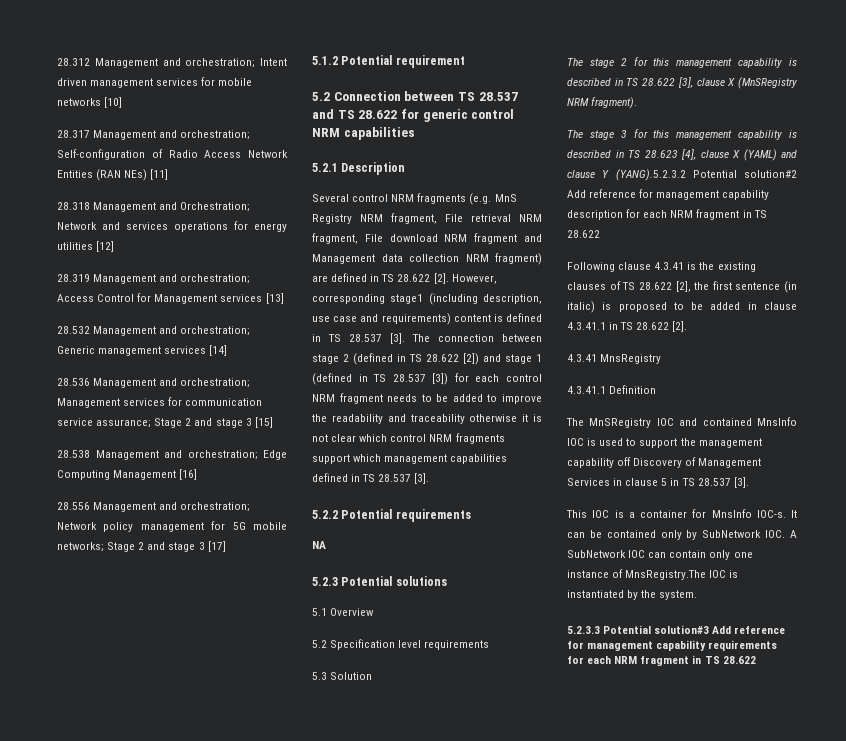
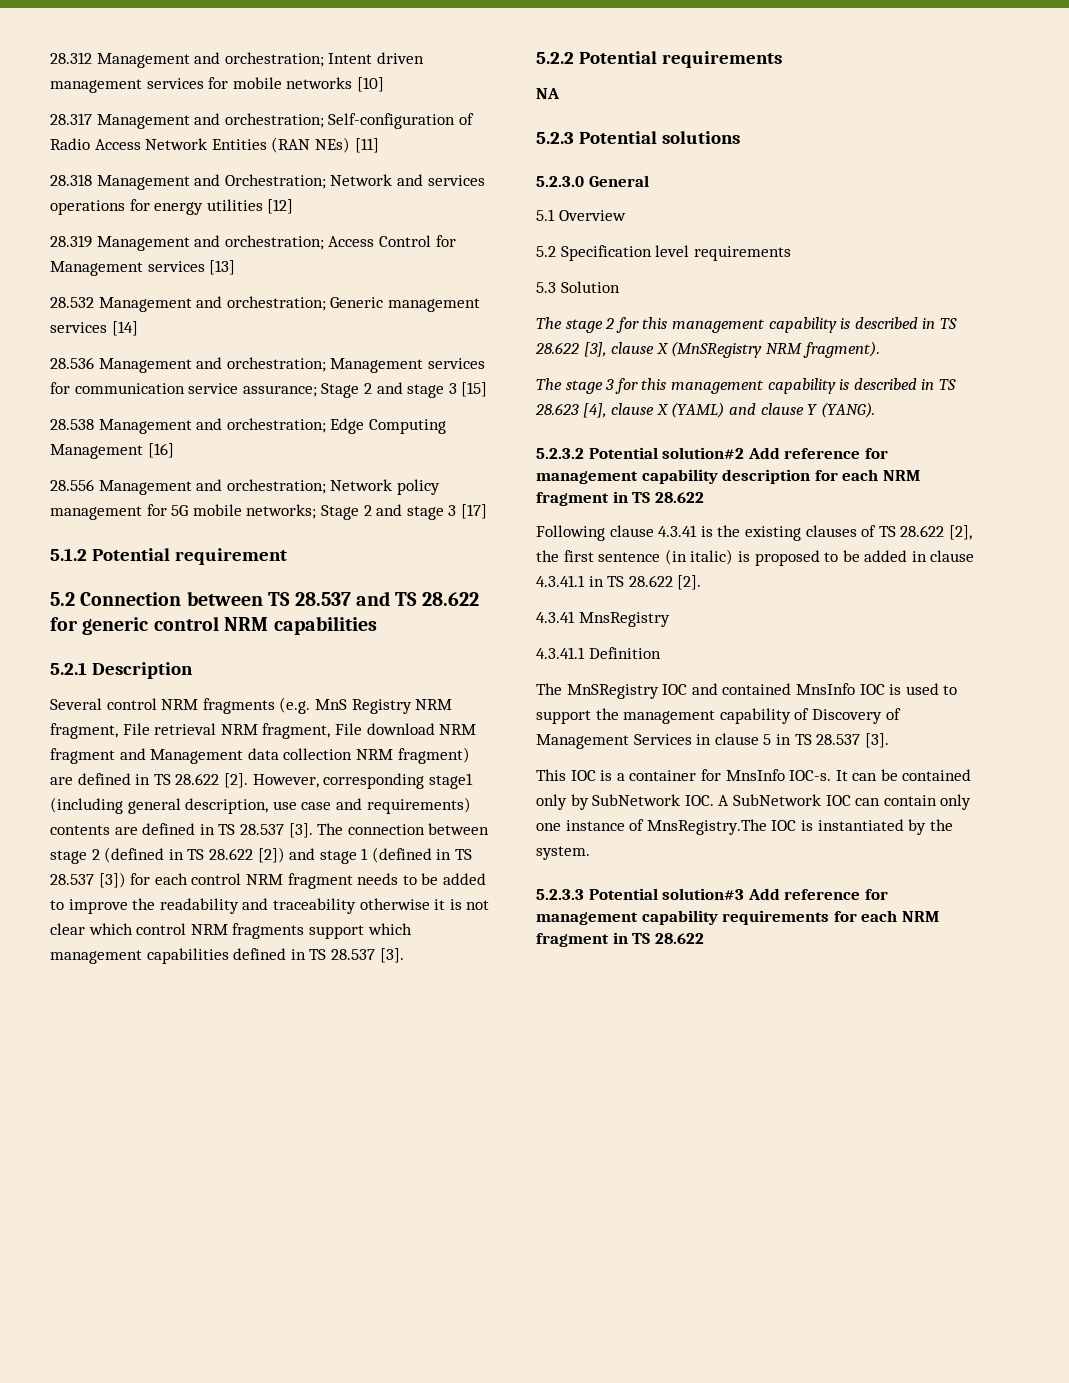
- However, corresponding stage1 (including description, use case and requirements) content is defined in TS 28.537 [3].
+ However, corresponding stage1 (including general description, use case and requirements) contents are defined in TS 28.537 [3].
+ 5.2.3.0 General
- The stage 3 for this management capability is described in TS 28.623 [4], clause X (YAML) and clause Y (YANG).5.2.3.2 Potential solution#2 Add reference for management capability description for each NRM fragment in TS 28.622
+ The stage 3 for this management capability is described in TS 28.623 [4], clause X (YAML) and clause Y (YANG).
+ 5.2.3.2 Potential solution#2 Add reference for management capability description for each NRM fragment in TS 28.622
- The MnSRegistry IOC and contained MnsInfo IOC is used to support the management capability off Discovery of Management Services in clause 5 in TS 28.537 [3].
+ The MnSRegistry IOC and contained MnsInfo IOC is used to support the management capability of Discovery of Management Services in clause 5 in TS 28.537 [3].

